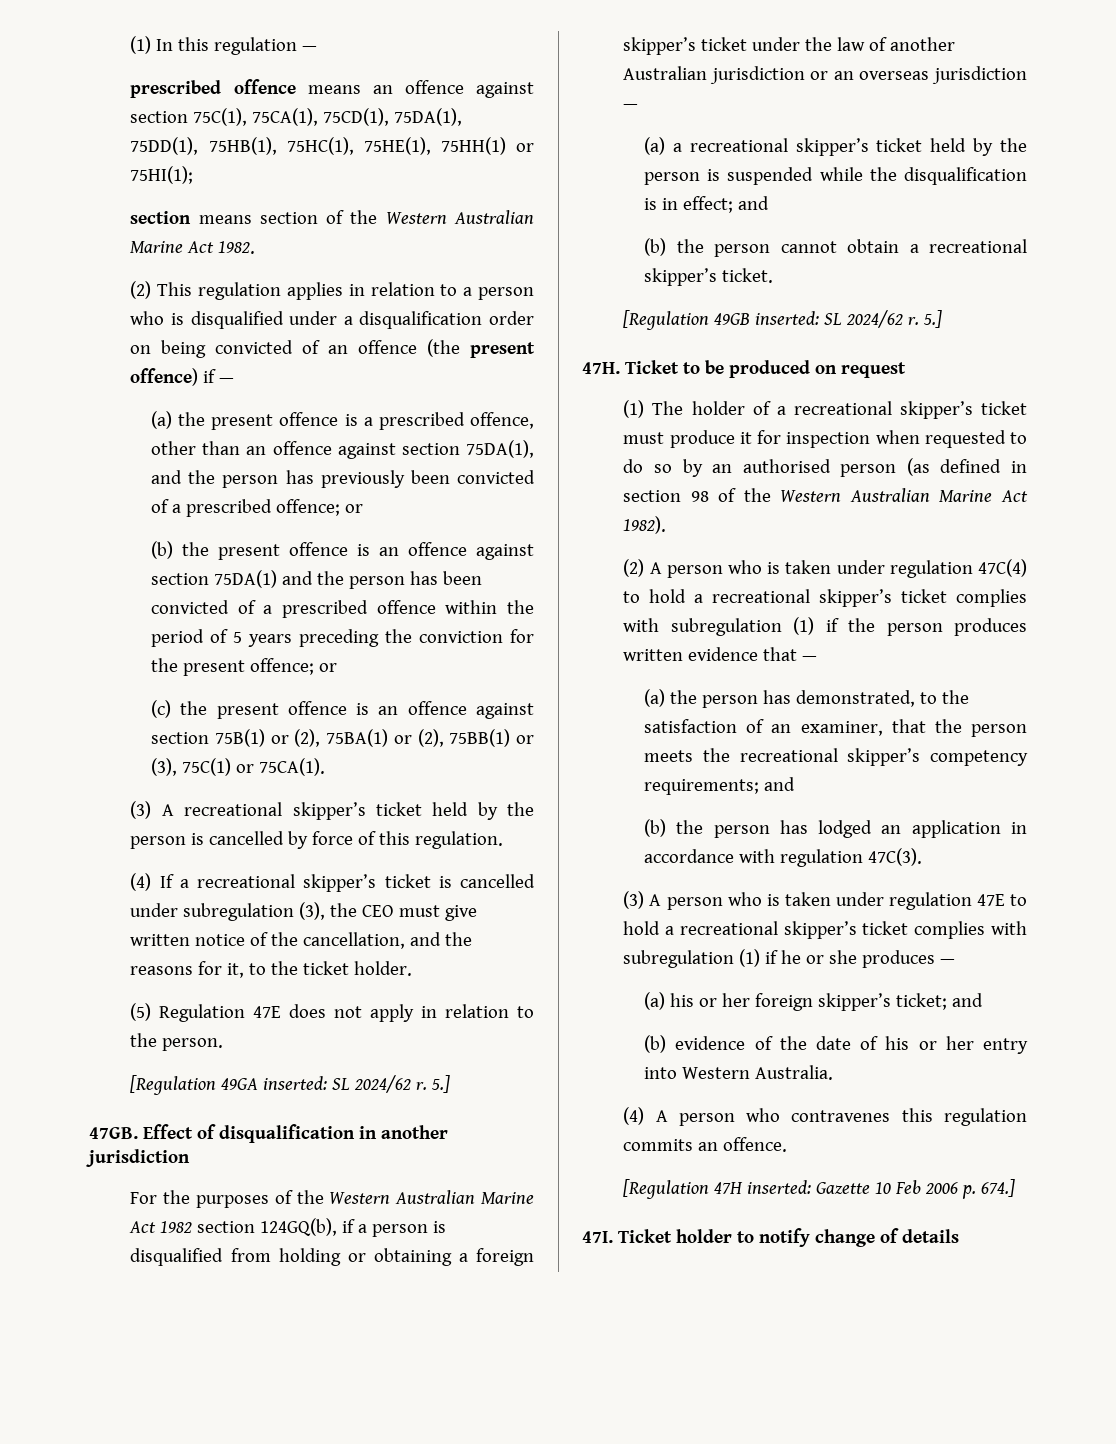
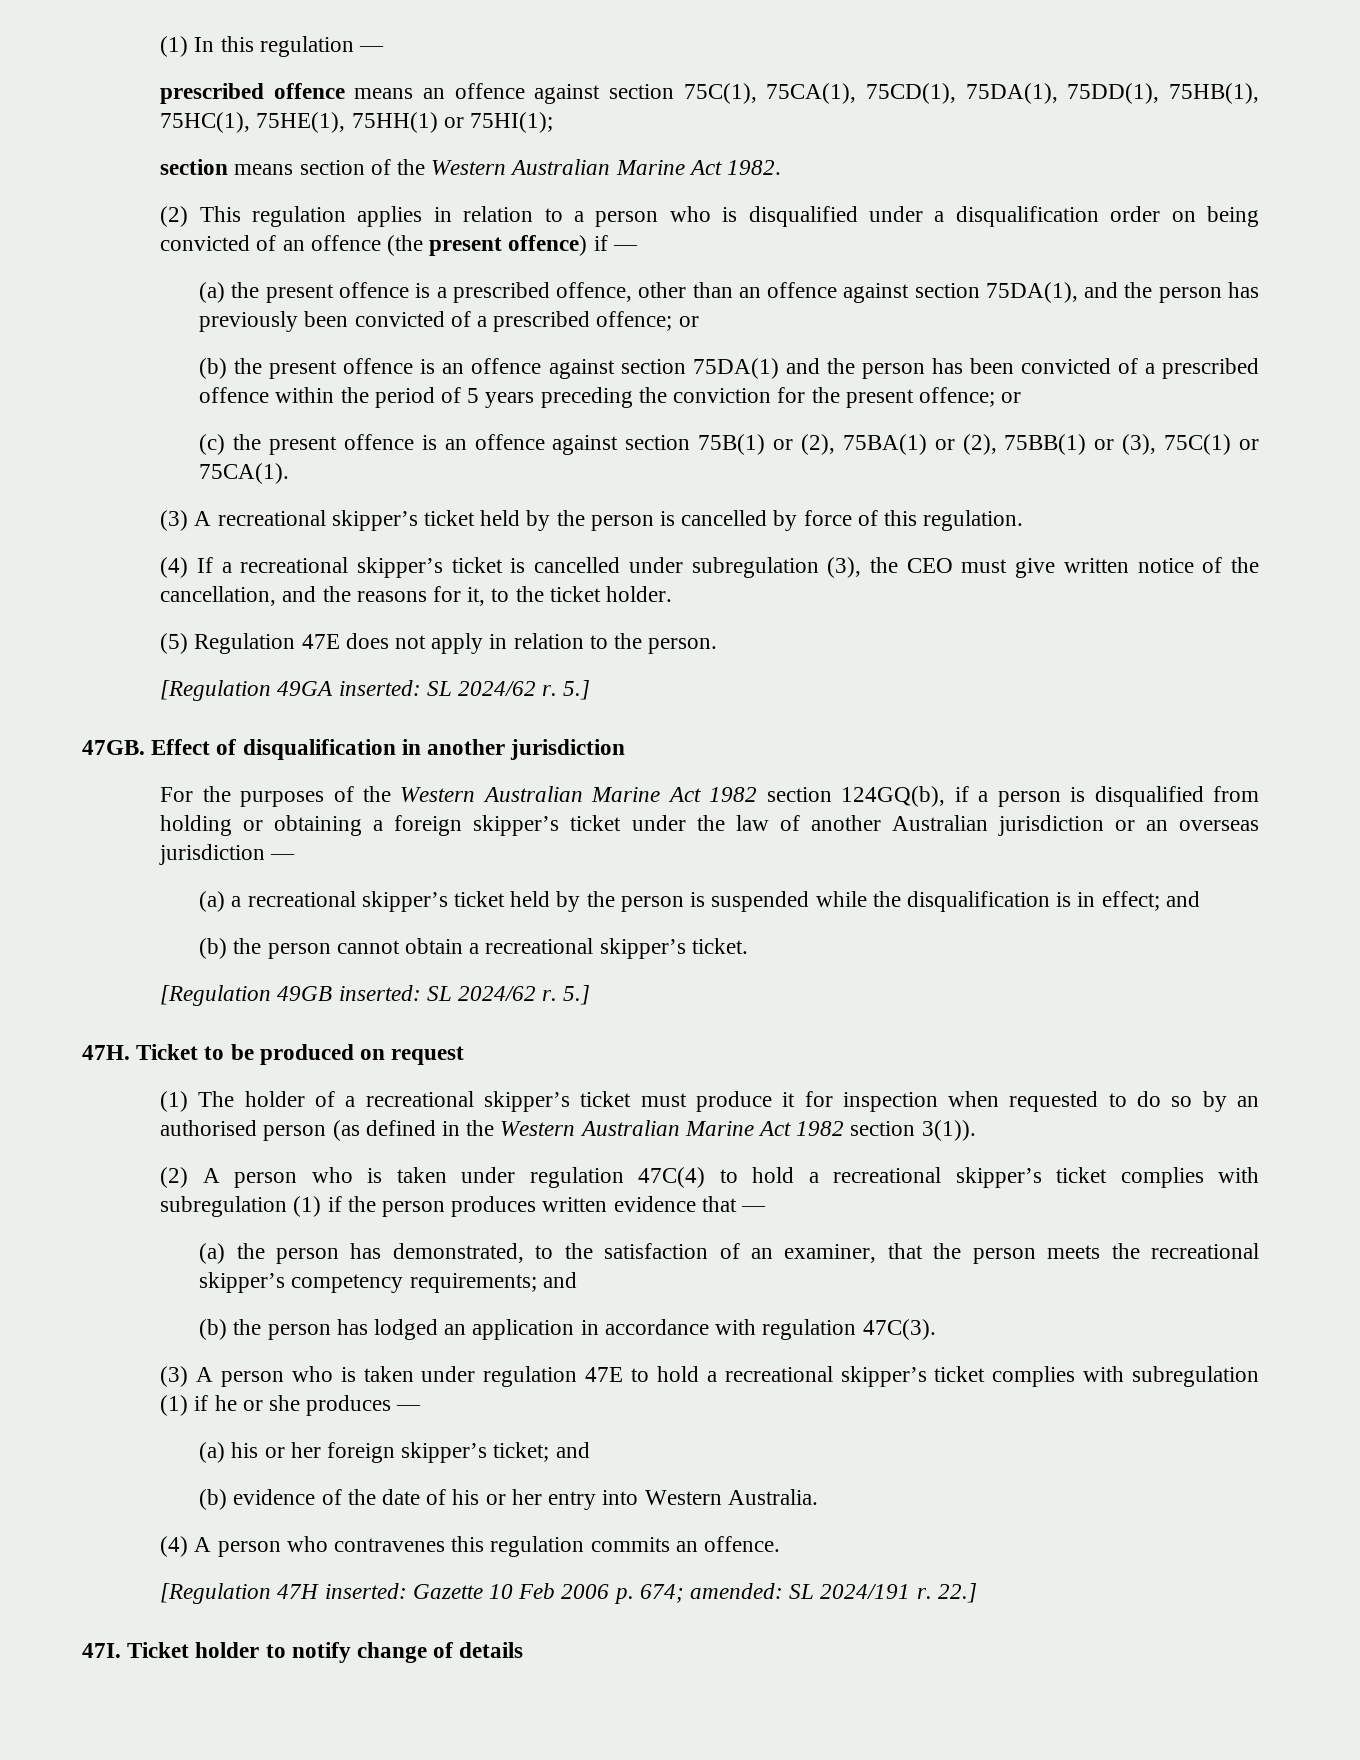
- (1) The holder of a recreational skipper’s ticket must produce it for inspection when requested to do so by an authorised person (as defined in section 98 of the Western Australian Marine Act 1982).
+ (1) The holder of a recreational skipper’s ticket must produce it for inspection when requested to do so by an authorised person (as defined in the Western Australian Marine Act 1982 section 3(1)).
- [Regulation 47H inserted: Gazette 10 Feb 2006 p. 674.]
+ [Regulation 47H inserted: Gazette 10 Feb 2006 p. 674; amended: SL 2024/191 r. 22.]

